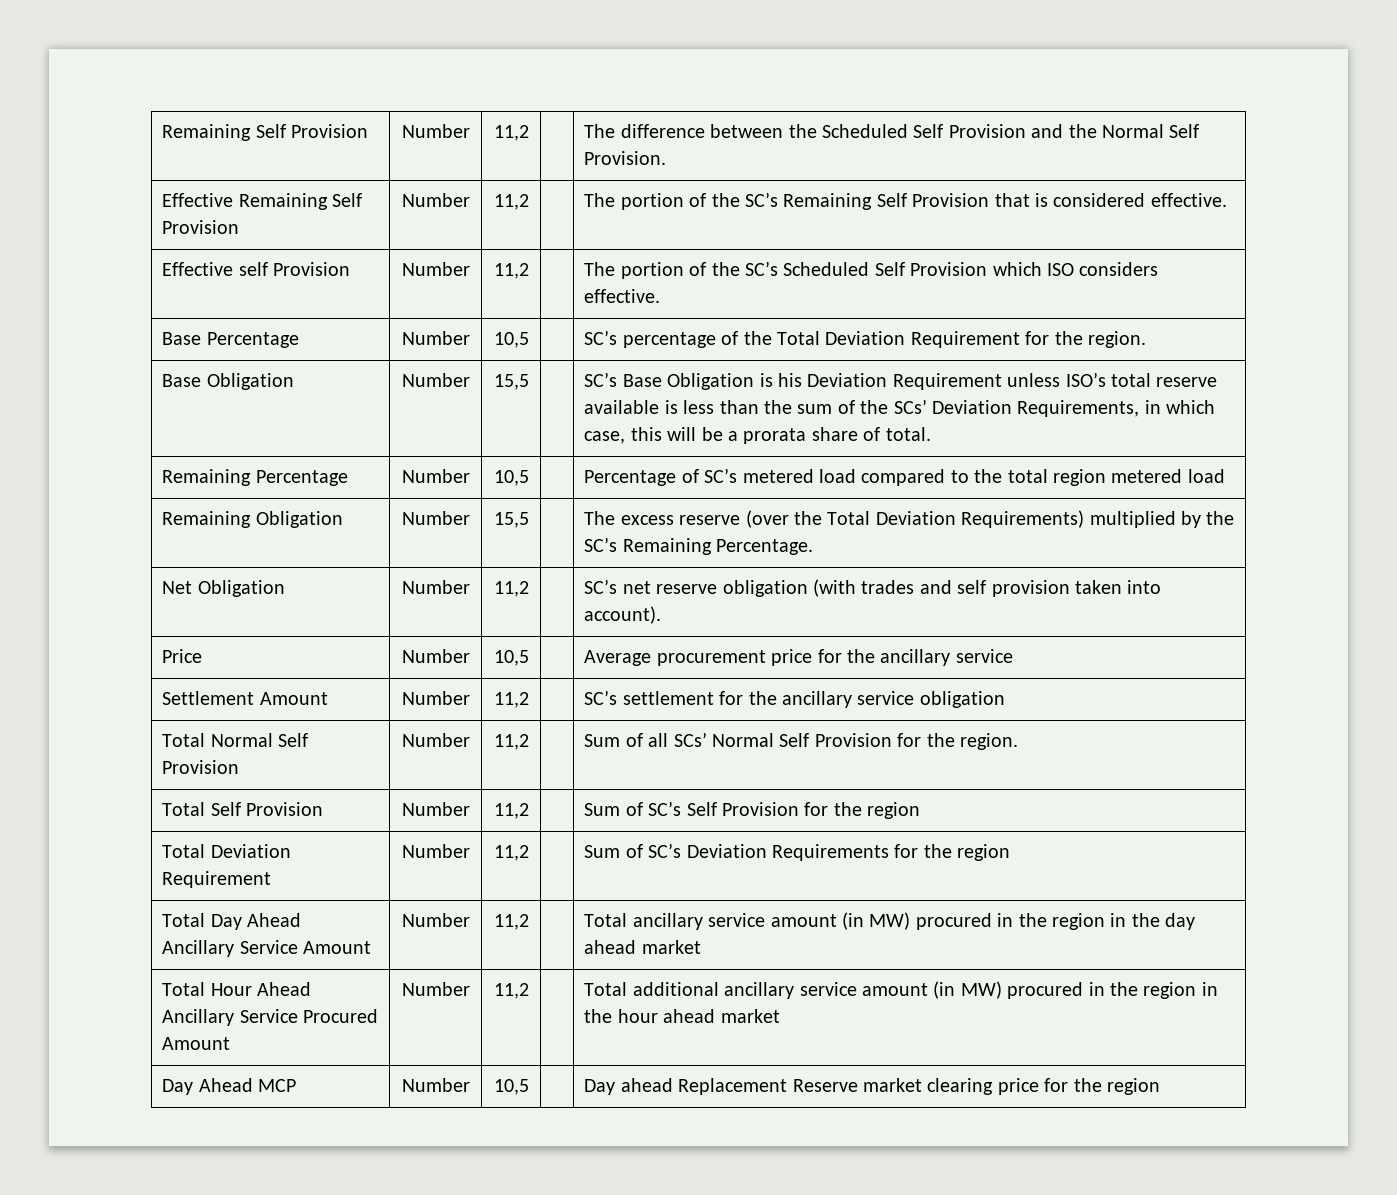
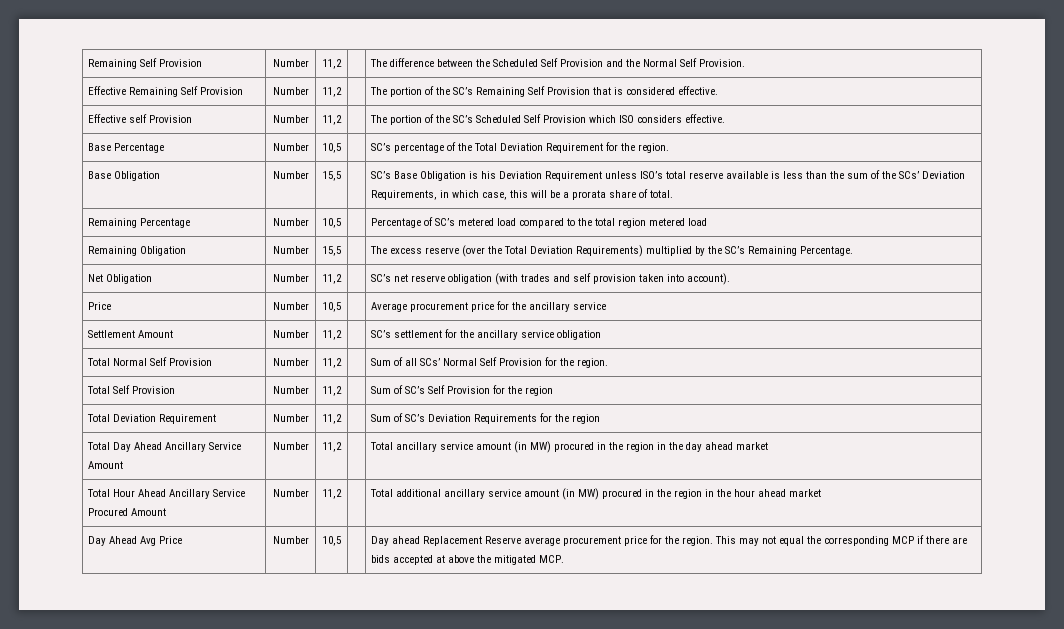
- Day Ahead MCP | Number | 10,5 | | Day ahead Replacement Reserve market clearing price for the region
+ Day Ahead Avg Price | Number | 10,5 | | Day ahead Replacement Reserve average procurement price for the region. This may not equal the corresponding MCP if there are bids accepted at above the mitigated MCP.

